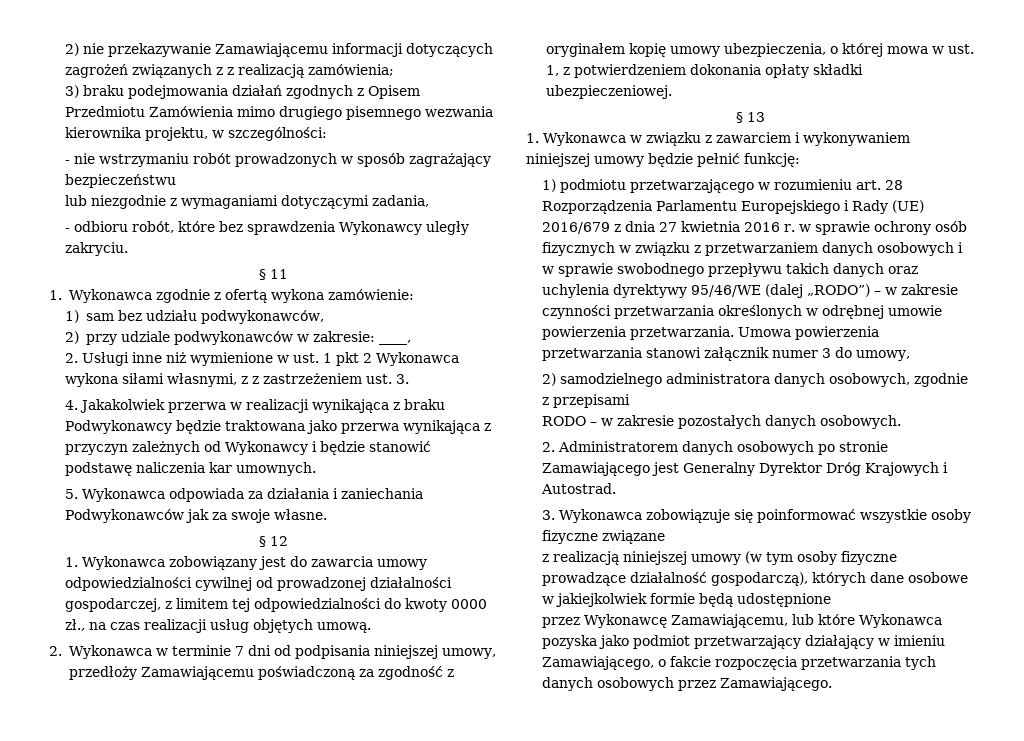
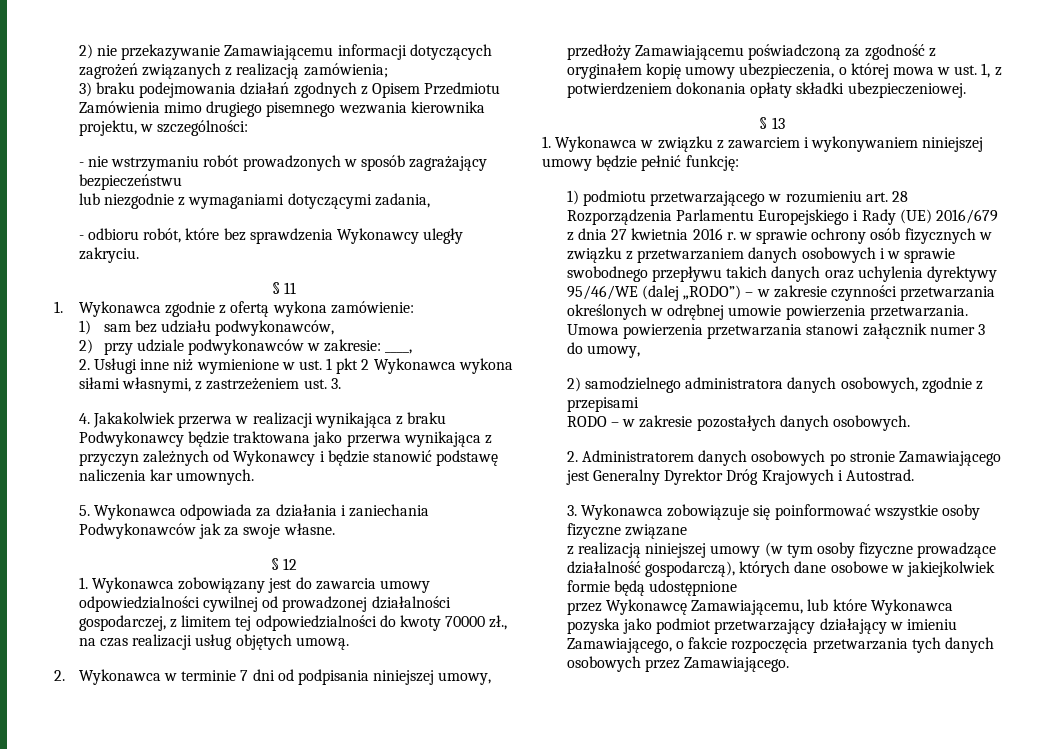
- 2) nie przekazywanie Zamawiającemu informacji dotyczących zagrożeń związanych z z realizacją zamówienia;
+ 2) nie przekazywanie Zamawiającemu informacji dotyczących zagrożeń związanych z realizacją zamówienia;
- 2. Usługi inne niż wymienione w ust. 1 pkt 2 Wykonawca wykona siłami własnymi, z z zastrzeżeniem ust. 3.
+ 2. Usługi inne niż wymienione w ust. 1 pkt 2 Wykonawca wykona siłami własnymi, z zastrzeżeniem ust. 3.
- 1. Wykonawca zobowiązany jest do zawarcia umowy odpowiedzialności cywilnej od prowadzonej działalności gospodarczej, z limitem tej odpowiedzialności do kwoty 0000 zł., na czas realizacji usług objętych umową.
+ 1. Wykonawca zobowiązany jest do zawarcia umowy odpowiedzialności cywilnej od prowadzonej działalności gospodarczej, z limitem tej odpowiedzialności do kwoty 70000 zł., na czas realizacji usług objętych umową.

